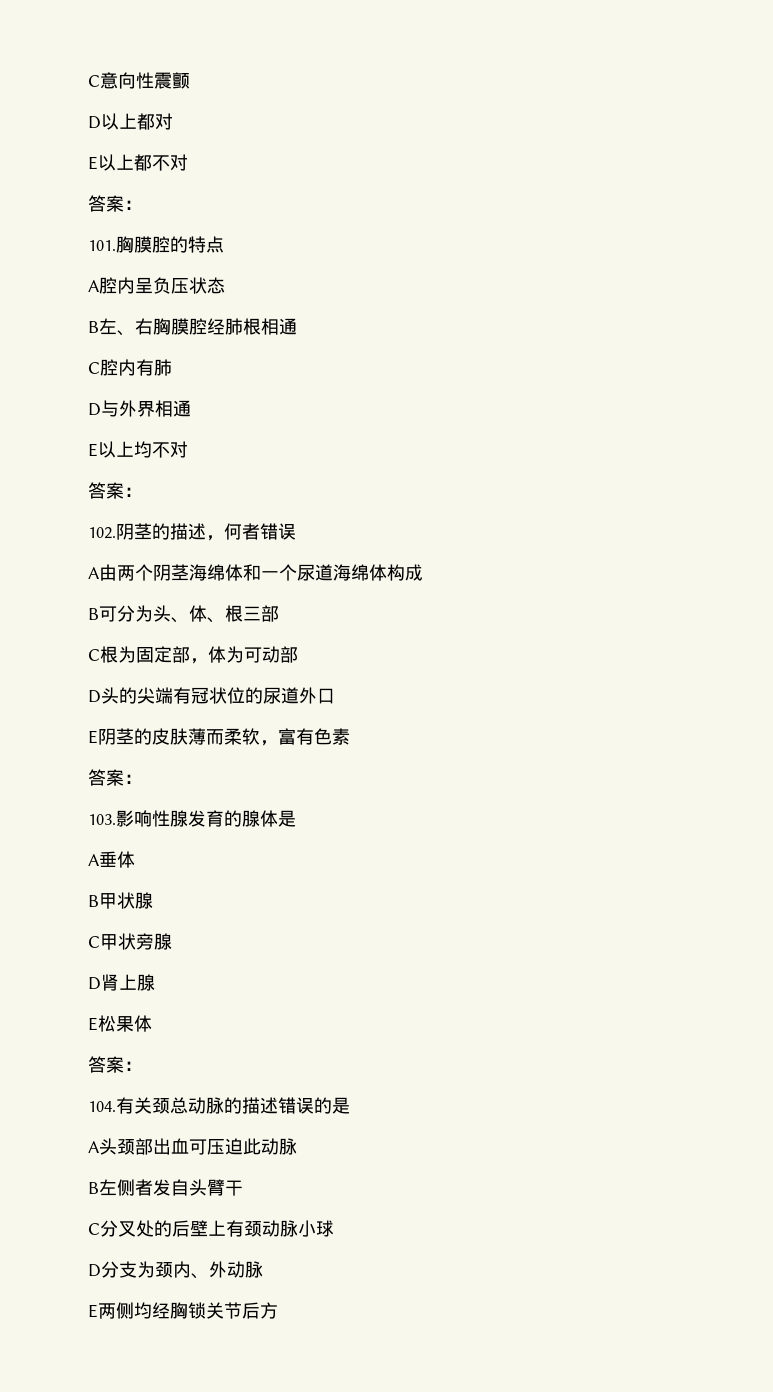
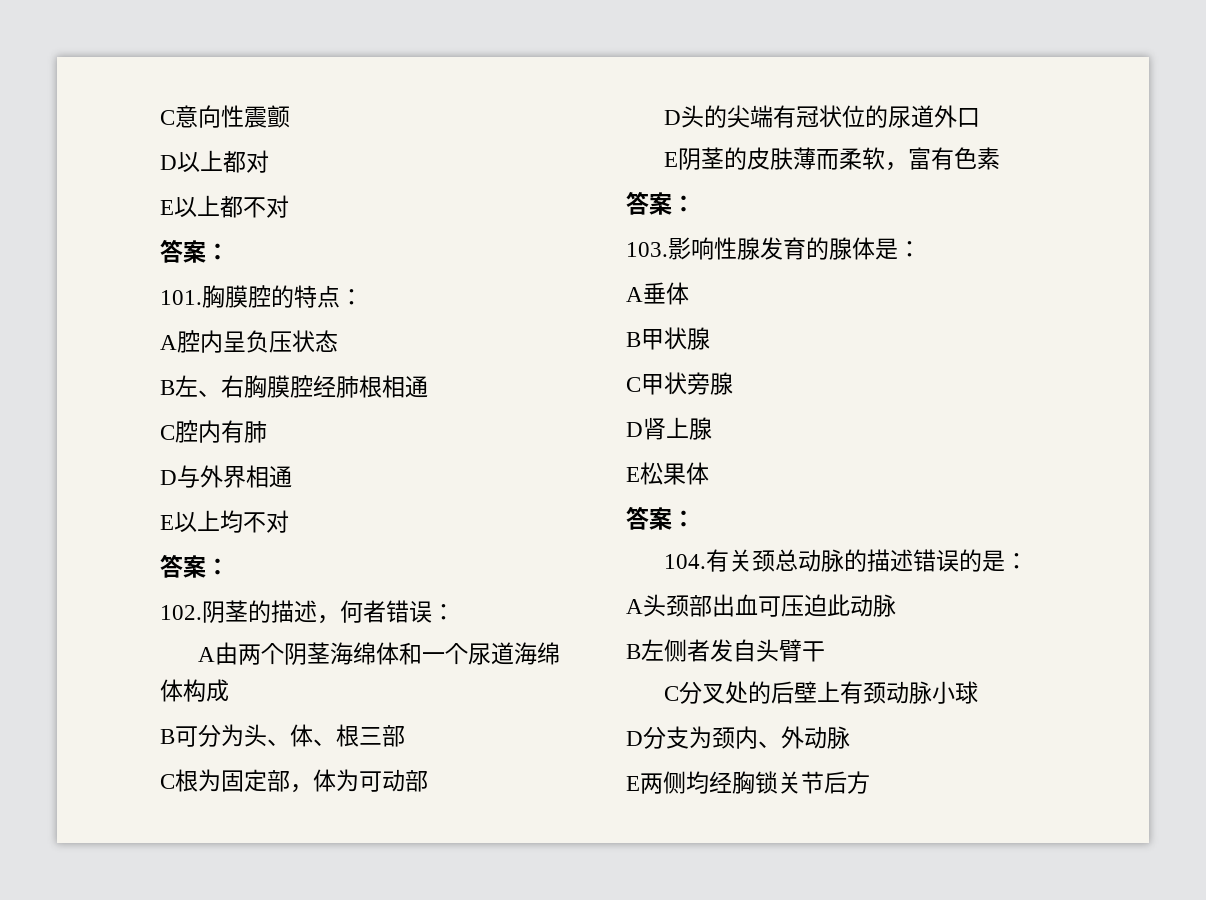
- 101.胸膜腔的特点
+ 101.胸膜腔的特点：
- 102.阴茎的描述，何者错误
+ 102.阴茎的描述，何者错误：
- 103.影响性腺发育的腺体是
+ 103.影响性腺发育的腺体是：
- 104.有关颈总动脉的描述错误的是
+ 104.有关颈总动脉的描述错误的是：

